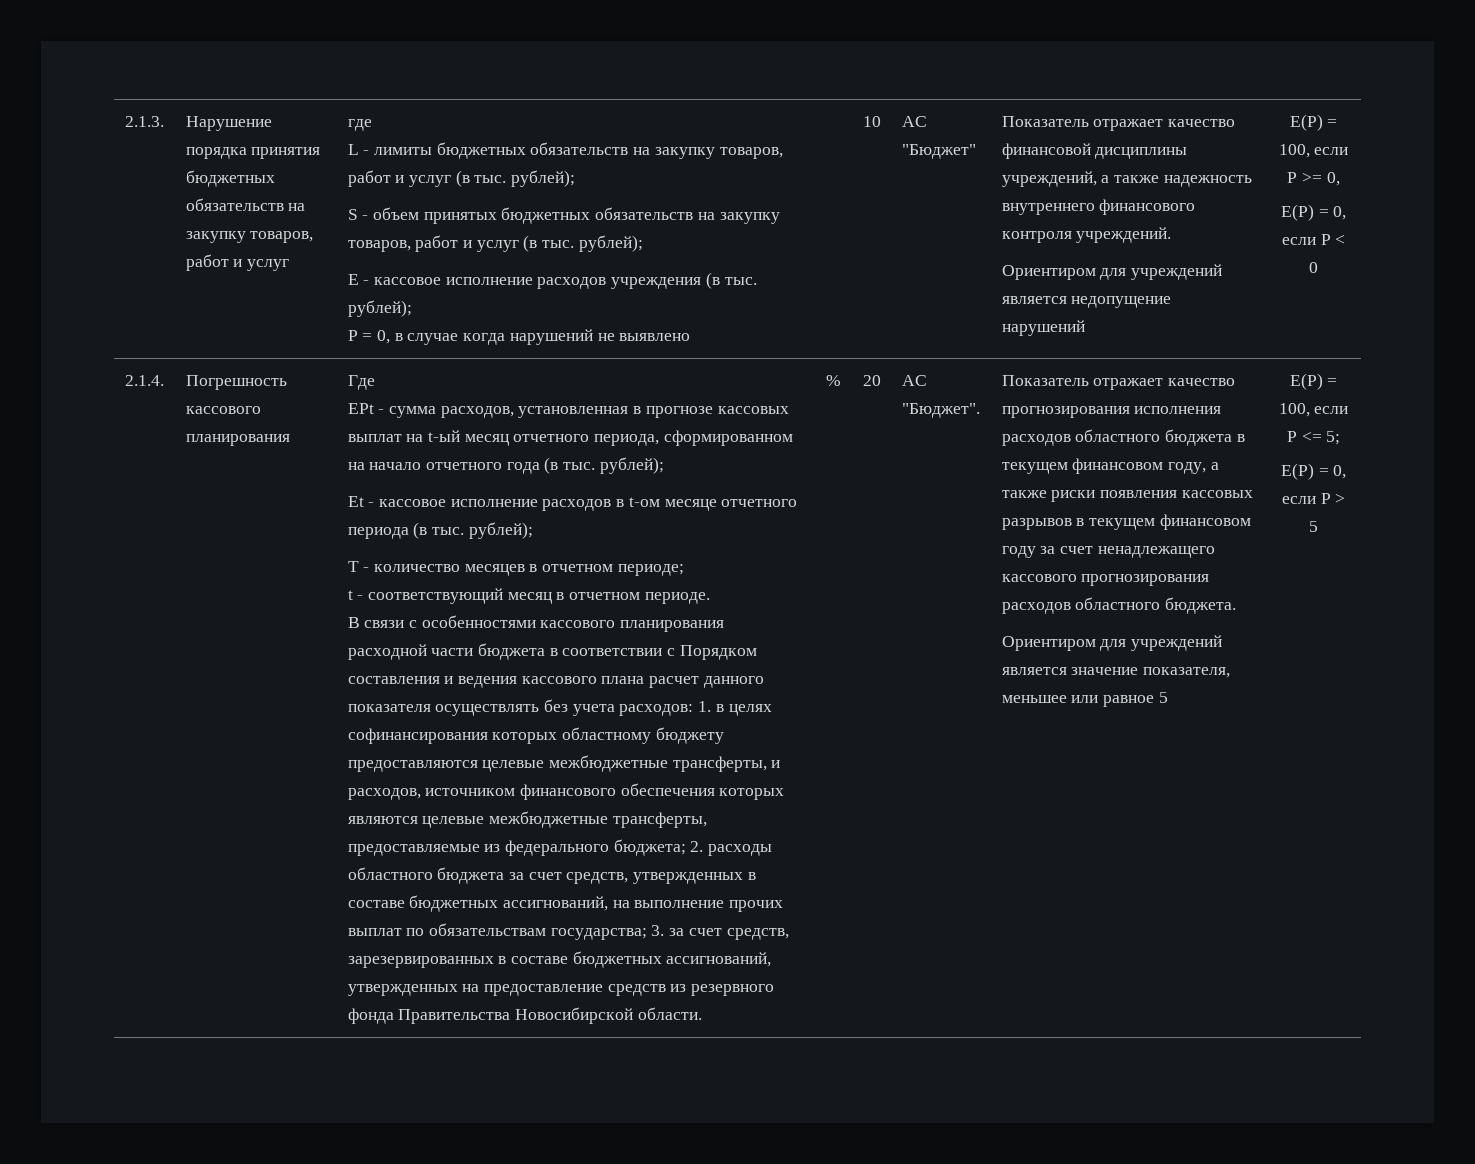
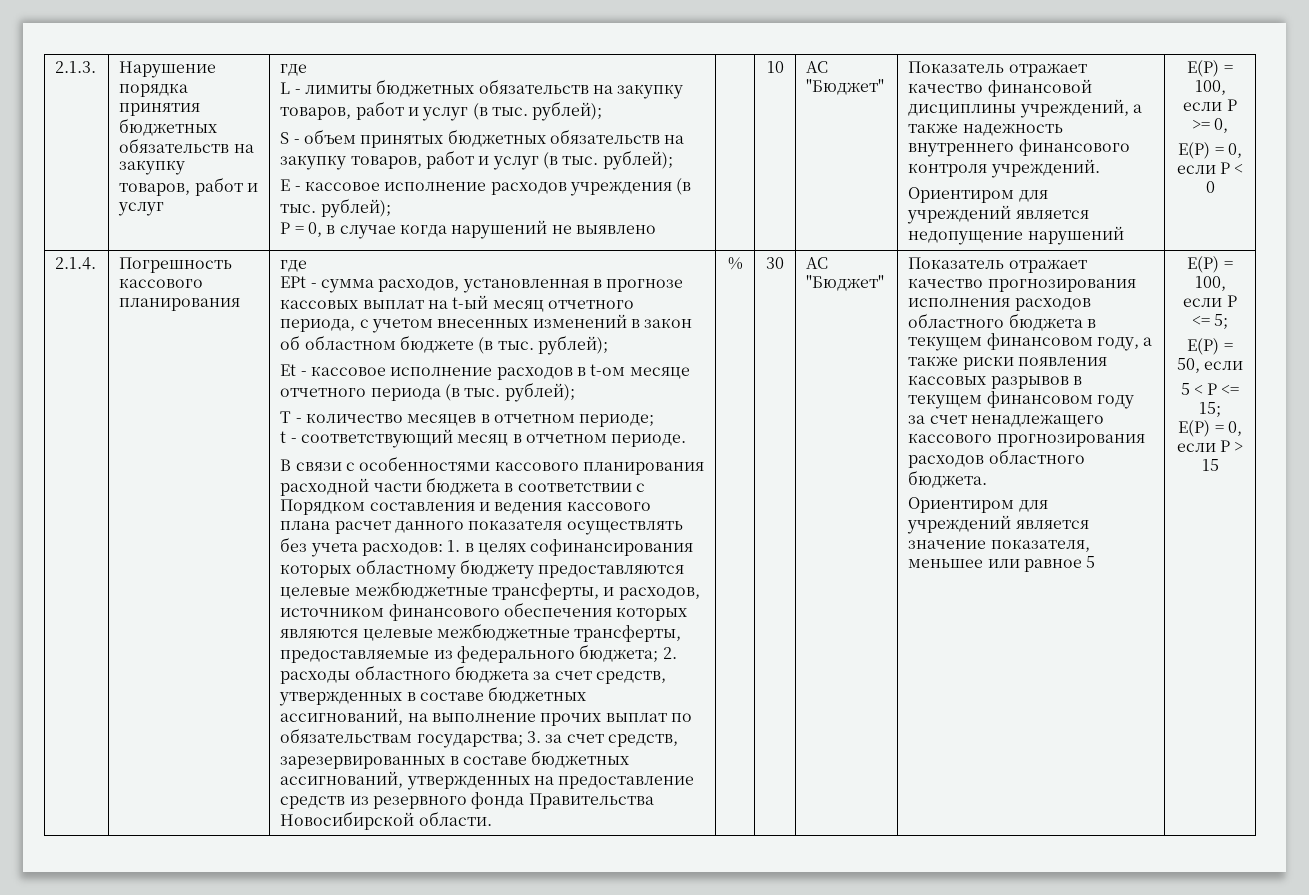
- Погрешность кассового планирования | Где
+ Погрешность кассового планирования | где
- EPt - сумма расходов, установленная в прогнозе кассовых выплат на t-ый месяц отчетного периода, сформированном на начало отчетного года (в тыс. рублей);
+ EPt - сумма расходов, установленная в прогнозе кассовых выплат на t-ый месяц отчетного периода, с учетом внесенных изменений в закон об областном бюджете (в тыс. рублей);
- 20 | АС "Бюджет".
+ 30 | АС "Бюджет"
+ E(P) = 50, если
+ 5 < P <= 15;
- E(P) = 0, если P > 5
+ E(P) = 0, если P > 15

